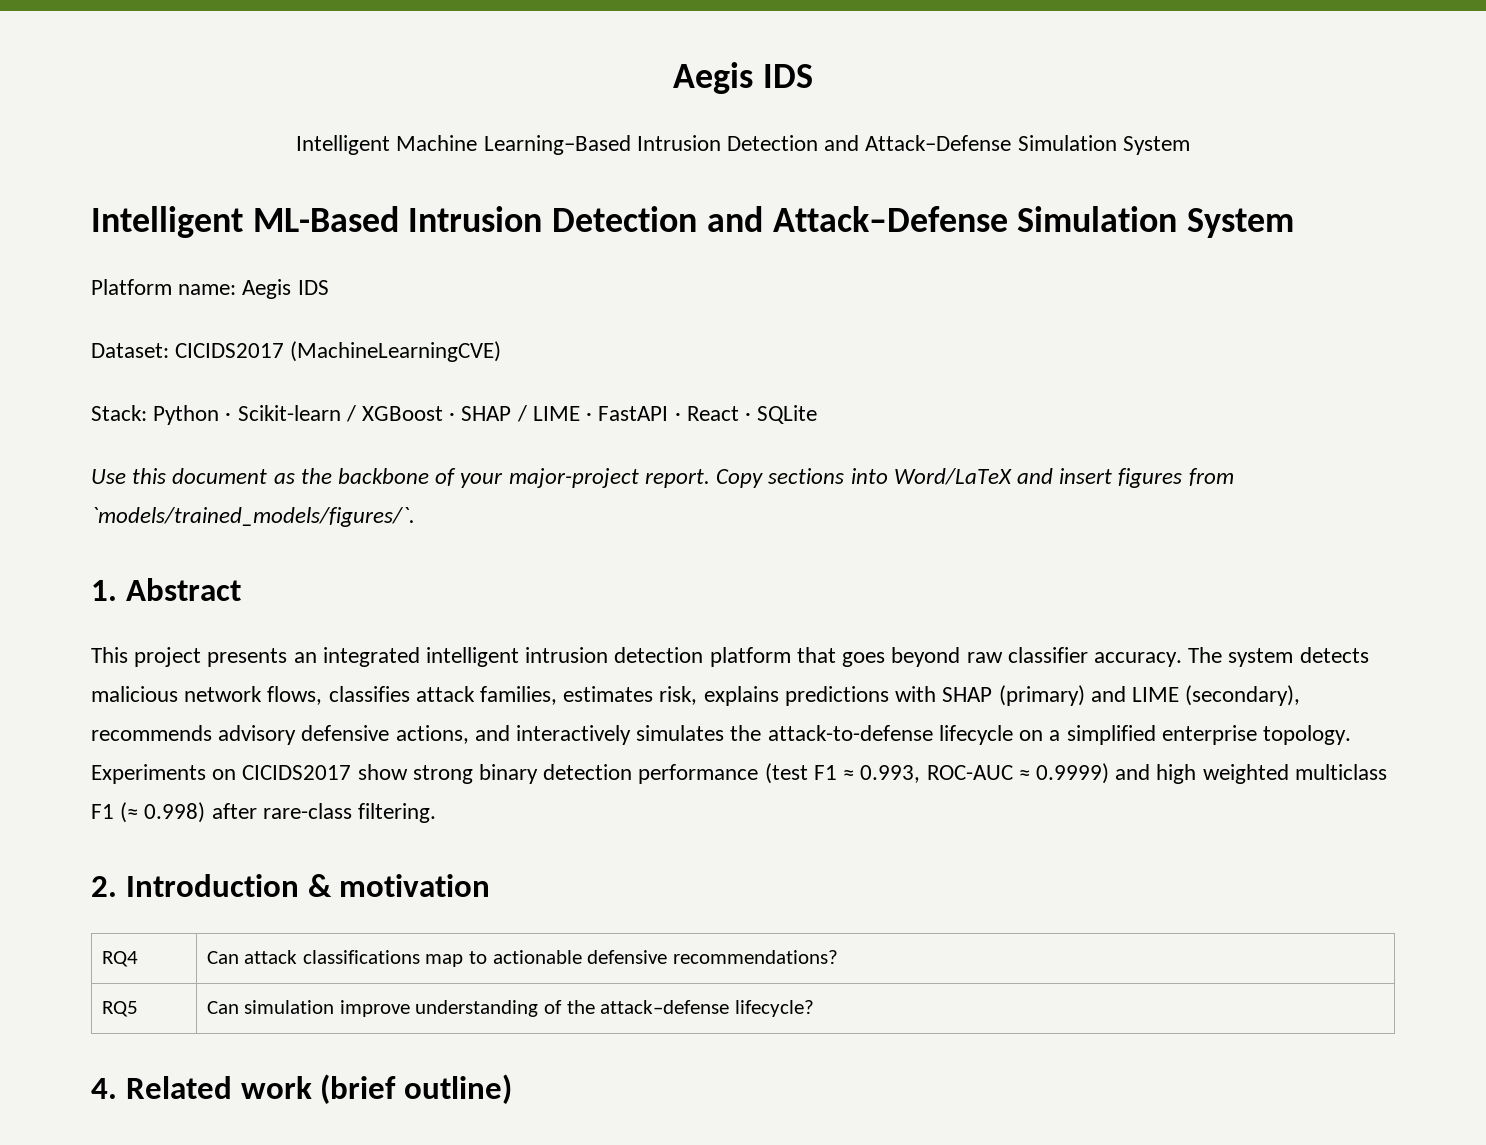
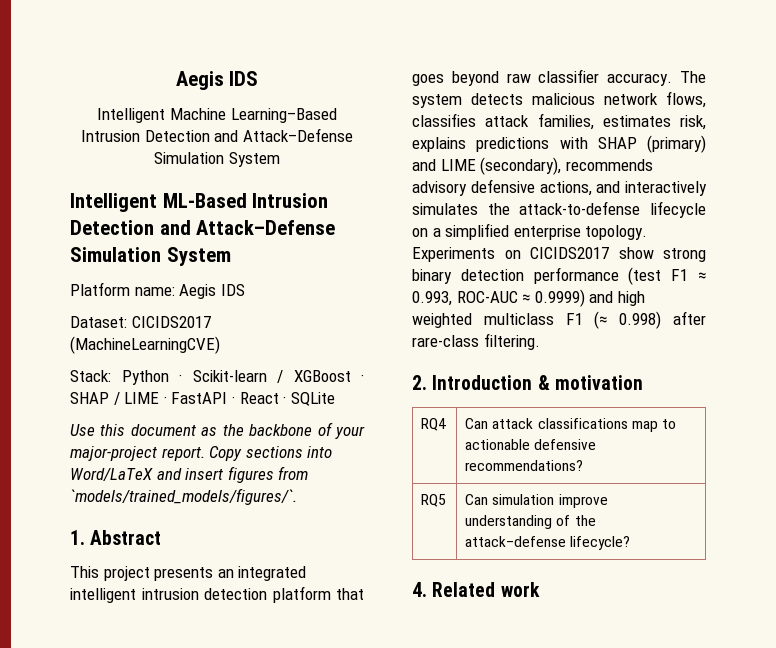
- 4. Related work (brief outline)
+ 4. Related work

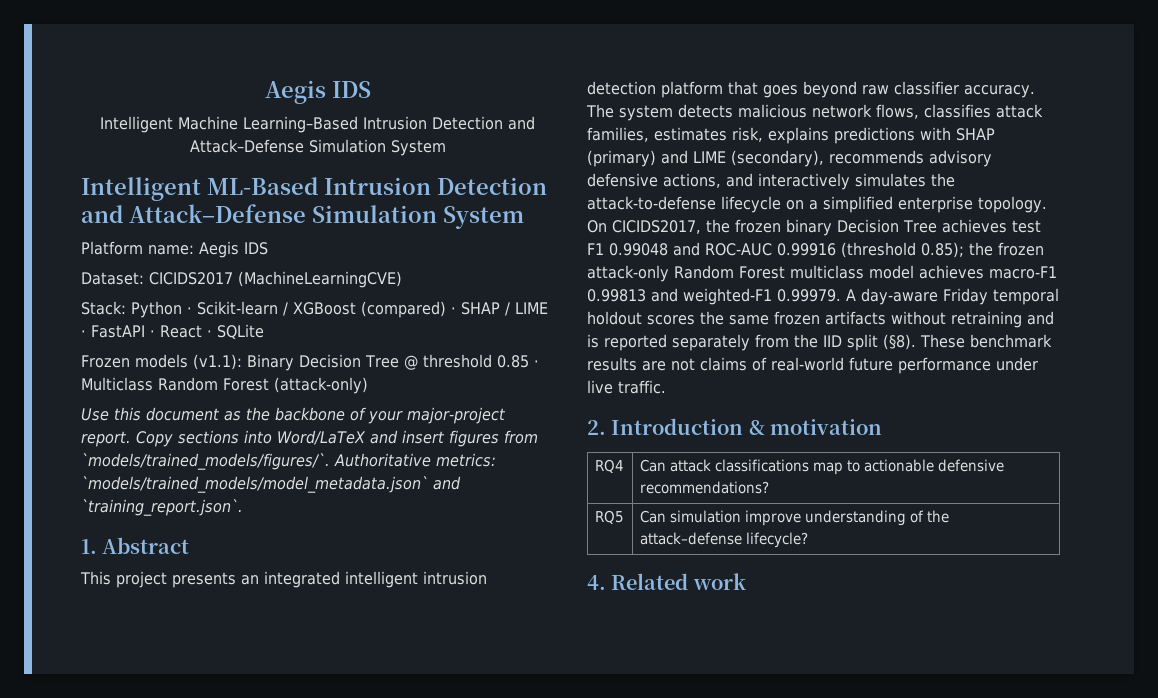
- Stack: Python · Scikit-learn / XGBoost · SHAP / LIME · FastAPI · React · SQLite
+ Stack: Python · Scikit-learn / XGBoost (compared) · SHAP / LIME · FastAPI · React · SQLite
+ Frozen models (v1.1): Binary Decision Tree @ threshold 0.85 · Multiclass Random Forest (attack-only)
+ Authoritative metrics: `models/trained_models/model_metadata.json` and `training_report.json`.
- Experiments on CICIDS2017 show strong binary detection performance (test F1 ≈ 0.993, ROC-AUC ≈ 0.9999) and high weighted multiclass F1 (≈ 0.998) after rare-class filtering.
+ On CICIDS2017, the frozen binary Decision Tree achieves test F1 0.99048 and ROC-AUC 0.99916 (threshold 0.85); the frozen attack-only Random Forest multiclass model achieves macro-F1 0.99813 and weighted-F1 0.99979. A day-aware Friday temporal holdout scores the same frozen artifacts without retraining and is reported separately from the IID split (§8). These benchmark results are not claims of real-world future performance under live traffic.

